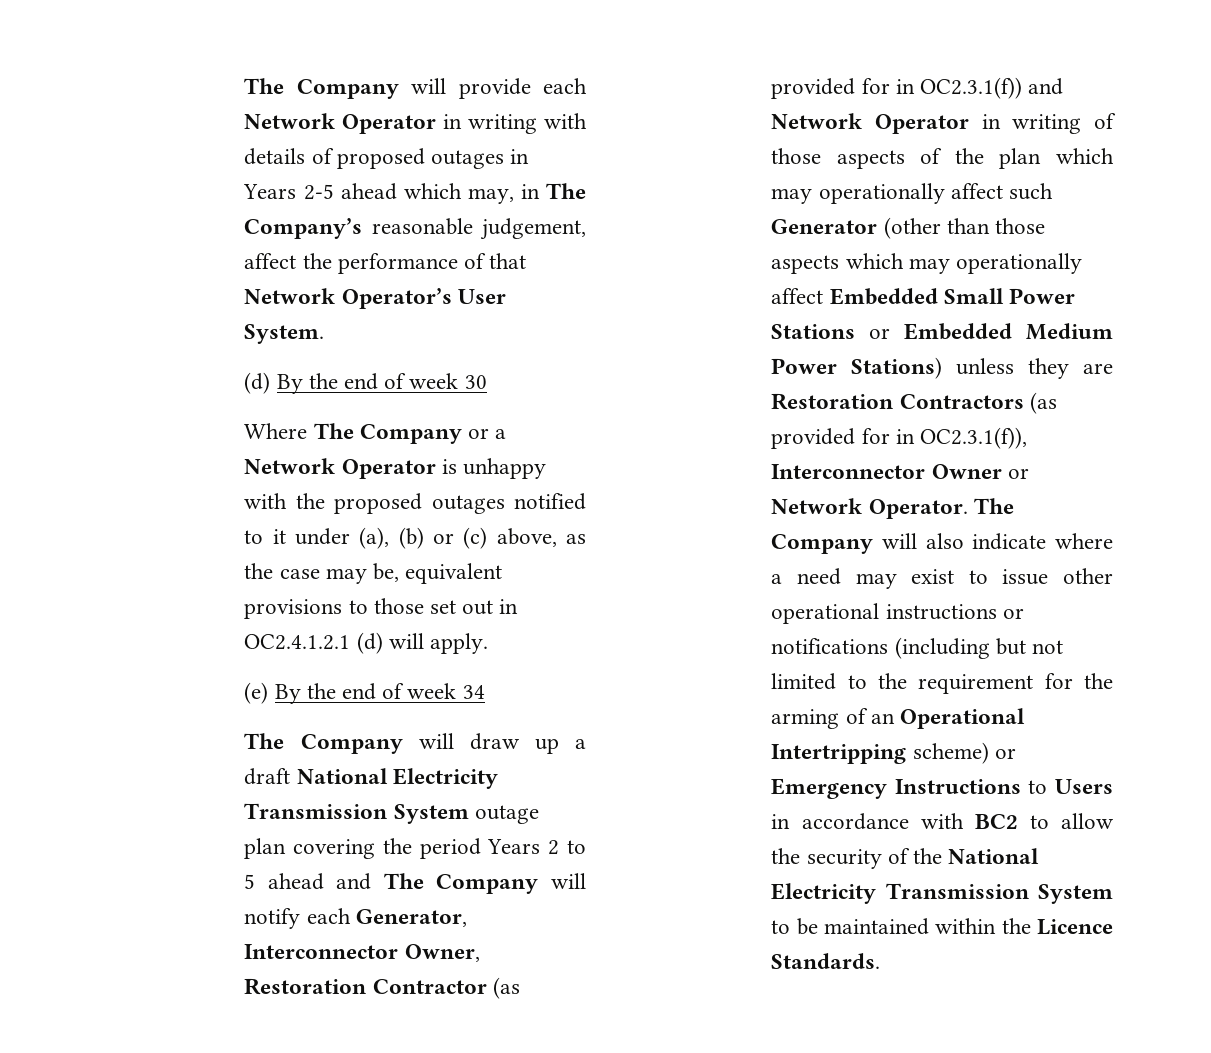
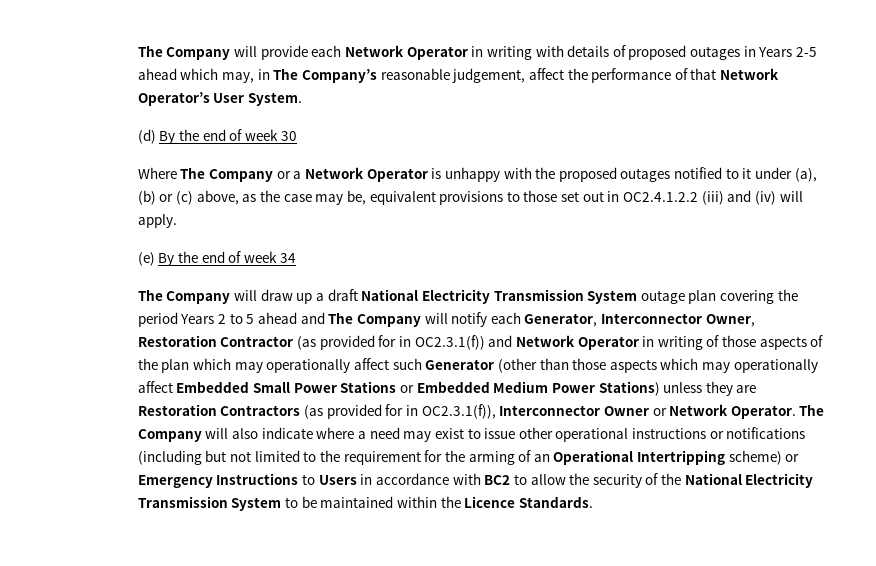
- Where The Company or a Network Operator is unhappy with the proposed outages notified to it under (a), (b) or (c) above, as the case may be, equivalent provisions to those set out in OC2.4.1.2.1 (d) will apply.
+ Where The Company or a Network Operator is unhappy with the proposed outages notified to it under (a), (b) or (c) above, as the case may be, equivalent provisions to those set out in OC2.4.1.2.2 (iii) and (iv) will apply.

